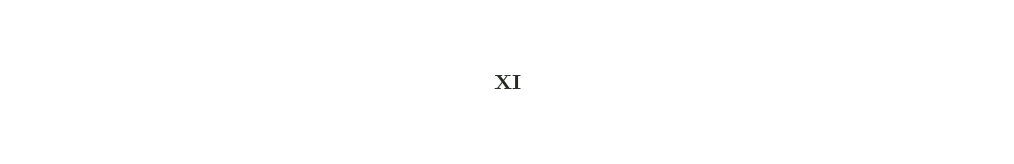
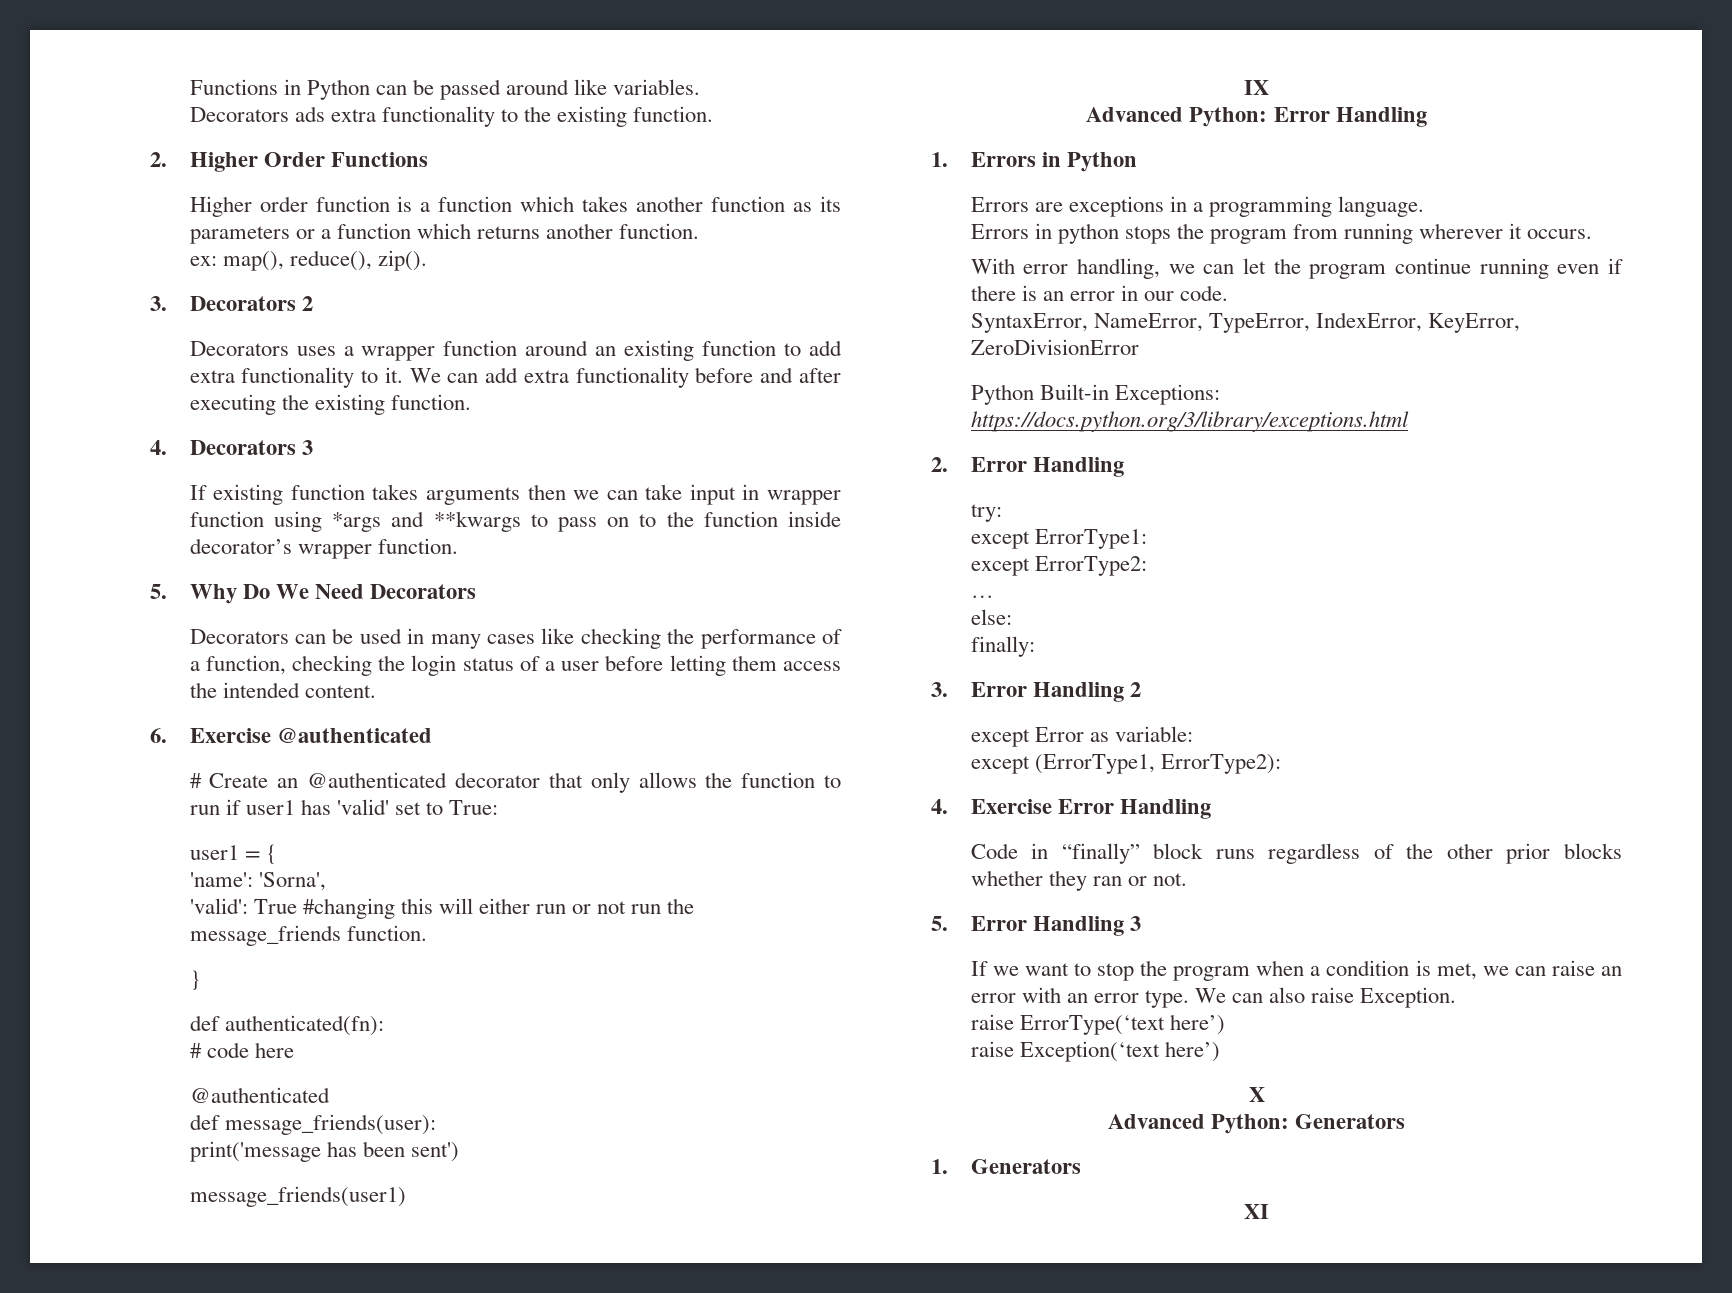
+ Functions in Python can be passed around like variables.
+ Decorators ads extra functionality to the existing function.
+ 2. Higher Order Functions
+ Higher order function is a function which takes another function as its parameters or a function which returns another function.
+ ex: map(), reduce(), zip().
+ 3. Decorators 2
+ Decorators uses a wrapper function around an existing function to add extra functionality to it. We can add extra functionality before and after executing the existing function.
+ 4. Decorators 3
+ If existing function takes arguments then we can take input in wrapper function using *args and **kwargs to pass on to the function inside decorator’s wrapper function.
+ 5. Why Do We Need Decorators
+ Decorators can be used in many cases like checking the performance of a function, checking the login status of a user before letting them access the intended content.
+ 6. Exercise @authenticated
+ # Create an @authenticated decorator that only allows the function to run if user1 has 'valid' set to True:
+ user1 = {
+ 'name': 'Sorna',
+ 'valid': True #changing this will either run or not run the message_friends function.
+ }
+ def authenticated(fn):
+ # code here
+ @authenticated
+ def message_friends(user):
+ print('message has been sent')
+ message_friends(user1)
+ IX
+ Advanced Python: Error Handling
+ 1. Errors in Python
+ Errors are exceptions in a programming language.
+ Errors in python stops the program from running wherever it occurs.
+ With error handling, we can let the program continue running even if there is an error in our code.
+ SyntaxError, NameError, TypeError, IndexError, KeyError, ZeroDivisionError
+ Python Built-in Exceptions: https://docs.python.org/3/library/exceptions.html
+ 2. Error Handling
+ try:
+ except ErrorType1:
+ except ErrorType2:
+ …
+ else:
+ finally:
+ 3. Error Handling 2
+ except Error as variable:
+ except (ErrorType1, ErrorType2):
+ 4. Exercise Error Handling
+ Code in “finally” block runs regardless of the other prior blocks whether they ran or not.
+ 5. Error Handling 3
+ If we want to stop the program when a condition is met, we can raise an error with an error type. We can also raise Exception.
+ raise ErrorType(‘text here’)
+ raise Exception(‘text here’)
+ X
+ Advanced Python: Generators
+ 1. Generators

